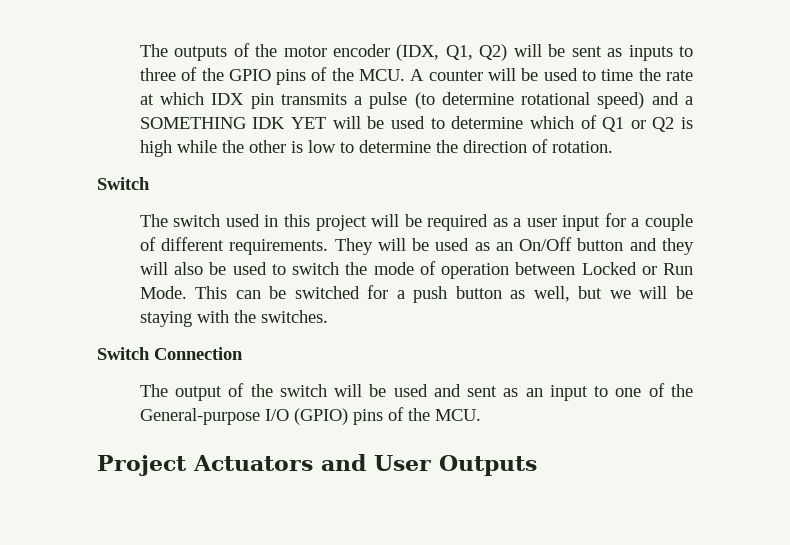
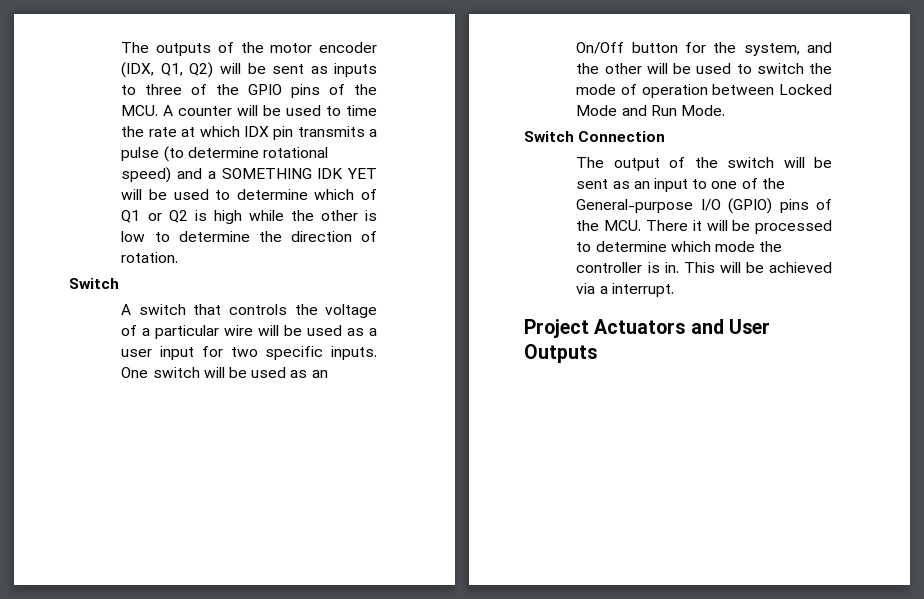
- The switch used in this project will be required as a user input for a couple of different requirements. They will be used as an On/Off button and they will also be used to switch the mode of operation between Locked or Run Mode. This can be switched for a push button as well, but we will be staying with the switches.
+ A switch that controls the voltage of a particular wire will be used as a user input for two specific inputs. One switch will be used as an On/Off button for the system, and the other will be used to switch the mode of operation between Locked Mode and Run Mode.
- The output of the switch will be used and sent as an input to one of the General-purpose I/O (GPIO) pins of the MCU.
+ The output of the switch will be sent as an input to one of the General-purpose I/O (GPIO) pins of the MCU. There it will be processed to determine which mode the controller is in. This will be achieved via a interrupt.

